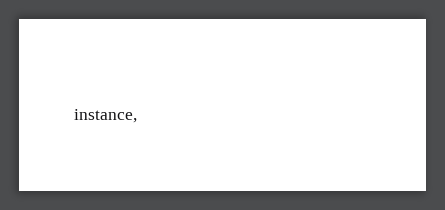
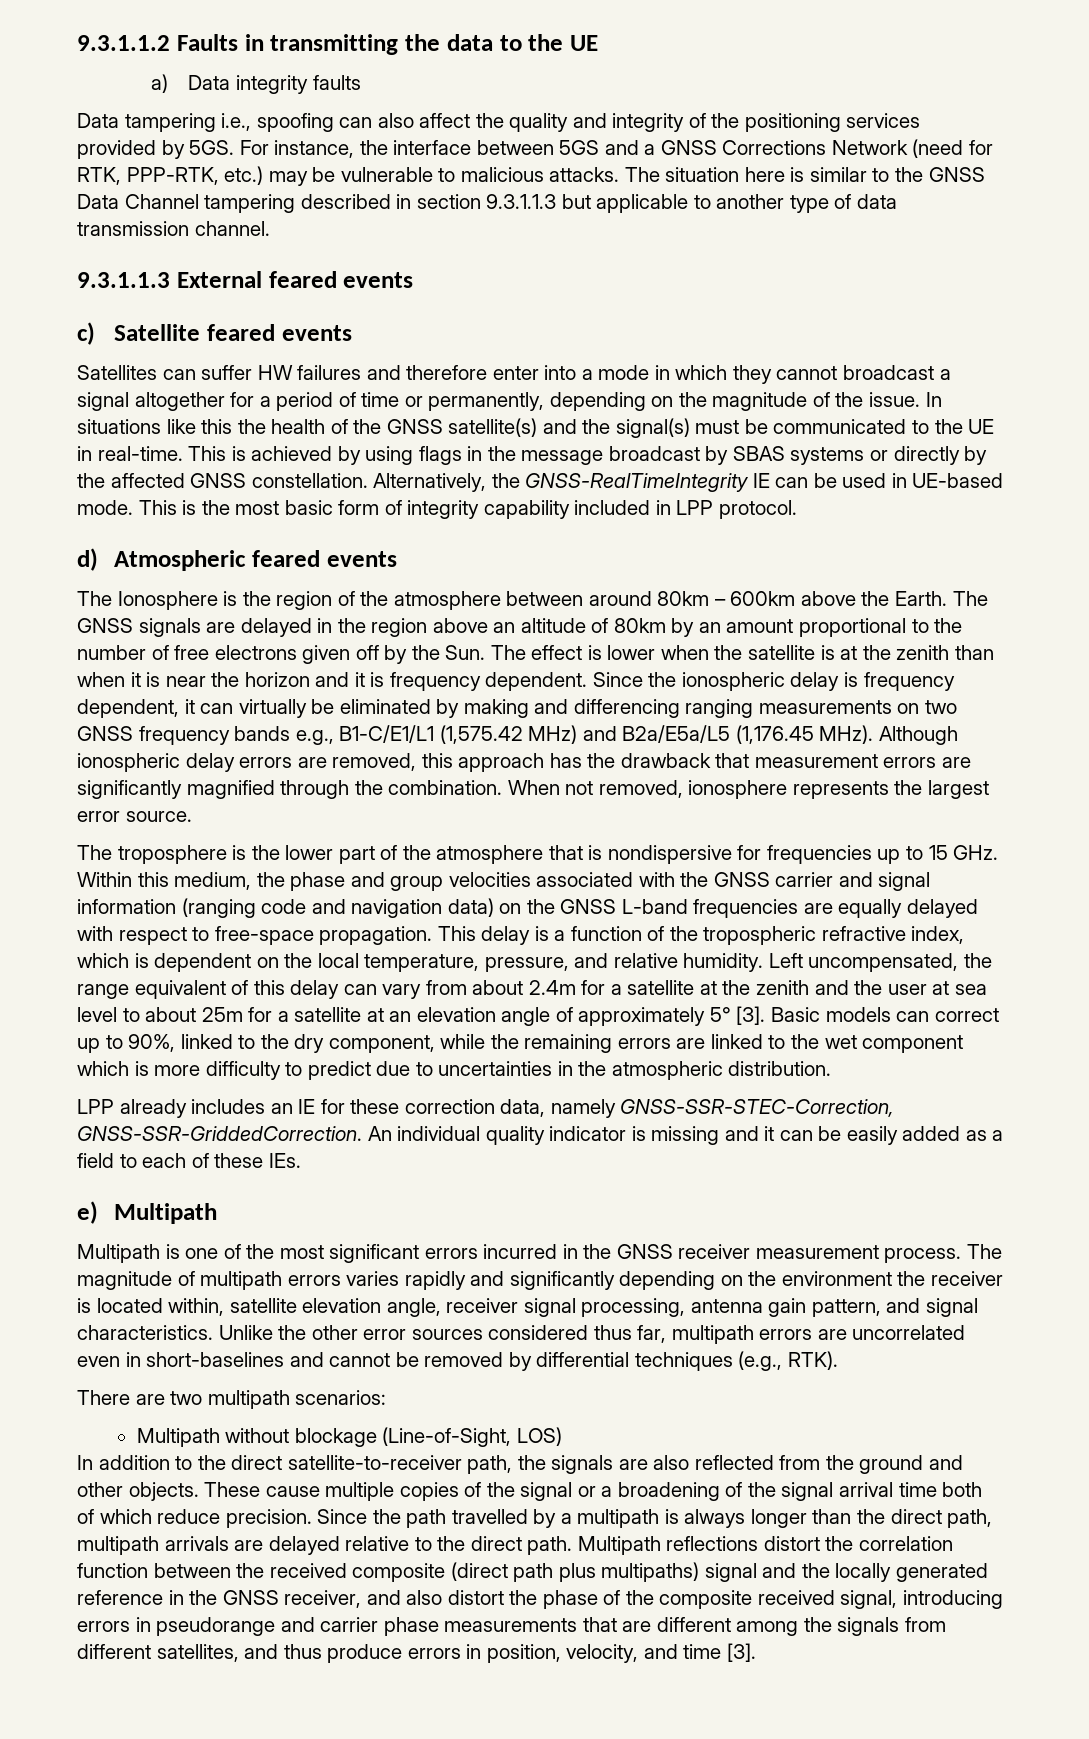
- instance,
+ 9.3.1.1.2 Faults in transmitting the data to the UE
+ a) Data integrity faults
+ Data tampering i.e., spoofing can also affect the quality and integrity of the positioning services provided by 5GS. For instance, the interface between 5GS and a GNSS Corrections Network (need for RTK, PPP-RTK, etc.) may be vulnerable to malicious attacks. The situation here is similar to the GNSS Data Channel tampering described in section 9.3.1.1.3 but applicable to another type of data transmission channel.
+ 9.3.1.1.3 External feared events
+ c) Satellite feared events
+ Satellites can suffer HW failures and therefore enter into a mode in which they cannot broadcast a signal altogether for a period of time or permanently, depending on the magnitude of the issue. In situations like this the health of the GNSS satellite(s) and the signal(s) must be communicated to the UE in real-time. This is achieved by using flags in the message broadcast by SBAS systems or directly by the affected GNSS constellation. Alternatively, the GNSS-RealTimeIntegrity IE can be used in UE-based mode. This is the most basic form of integrity capability included in LPP protocol.
+ d) Atmospheric feared events
+ The Ionosphere is the region of the atmosphere between around 80km – 600km above the Earth. The GNSS signals are delayed in the region above an altitude of 80km by an amount proportional to the number of free electrons given off by the Sun. The effect is lower when the satellite is at the zenith than when it is near the horizon and it is frequency dependent. Since the ionospheric delay is frequency dependent, it can virtually be eliminated by making and differencing ranging measurements on two GNSS frequency bands e.g., B1-C/E1/L1 (1,575.42 MHz) and B2a/E5a/L5 (1,176.45 MHz). Although ionospheric delay errors are removed, this approach has the drawback that measurement errors are significantly magnified through the combination. When not removed, ionosphere represents the largest error source.
+ The troposphere is the lower part of the atmosphere that is nondispersive for frequencies up to 15 GHz. Within this medium, the phase and group velocities associated with the GNSS carrier and signal information (ranging code and navigation data) on the GNSS L-band frequencies are equally delayed with respect to free-space propagation. This delay is a function of the tropospheric refractive index, which is dependent on the local temperature, pressure, and relative humidity. Left uncompensated, the range equivalent of this delay can vary from about 2.4m for a satellite at the zenith and the user at sea level to about 25m for a satellite at an elevation angle of approximately 5° [3]. Basic models can correct up to 90%, linked to the dry component, while the remaining errors are linked to the wet component which is more difficulty to predict due to uncertainties in the atmospheric distribution.
+ LPP already includes an IE for these correction data, namely GNSS-SSR-STEC-Correction, GNSS-SSR-GriddedCorrection. An individual quality indicator is missing and it can be easily added as a field to each of these IEs.
+ e) Multipath
+ Multipath is one of the most significant errors incurred in the GNSS receiver measurement process. The magnitude of multipath errors varies rapidly and significantly depending on the environment the receiver is located within, satellite elevation angle, receiver signal processing, antenna gain pattern, and signal characteristics. Unlike the other error sources considered thus far, multipath errors are uncorrelated even in short-baselines and cannot be removed by differential techniques (e.g., RTK).
+ There are two multipath scenarios:
+ Multipath without blockage (Line-of-Sight, LOS)
+ In addition to the direct satellite-to-receiver path, the signals are also reflected from the ground and other objects. These cause multiple copies of the signal or a broadening of the signal arrival time both of which reduce precision. Since the path travelled by a multipath is always longer than the direct path, multipath arrivals are delayed relative to the direct path. Multipath reflections distort the correlation function between the received composite (direct path plus multipaths) signal and the locally generated reference in the GNSS receiver, and also distort the phase of the composite received signal, introducing errors in pseudorange and carrier phase measurements that are different among the signals from different satellites, and thus produce errors in position, velocity, and time [3].

